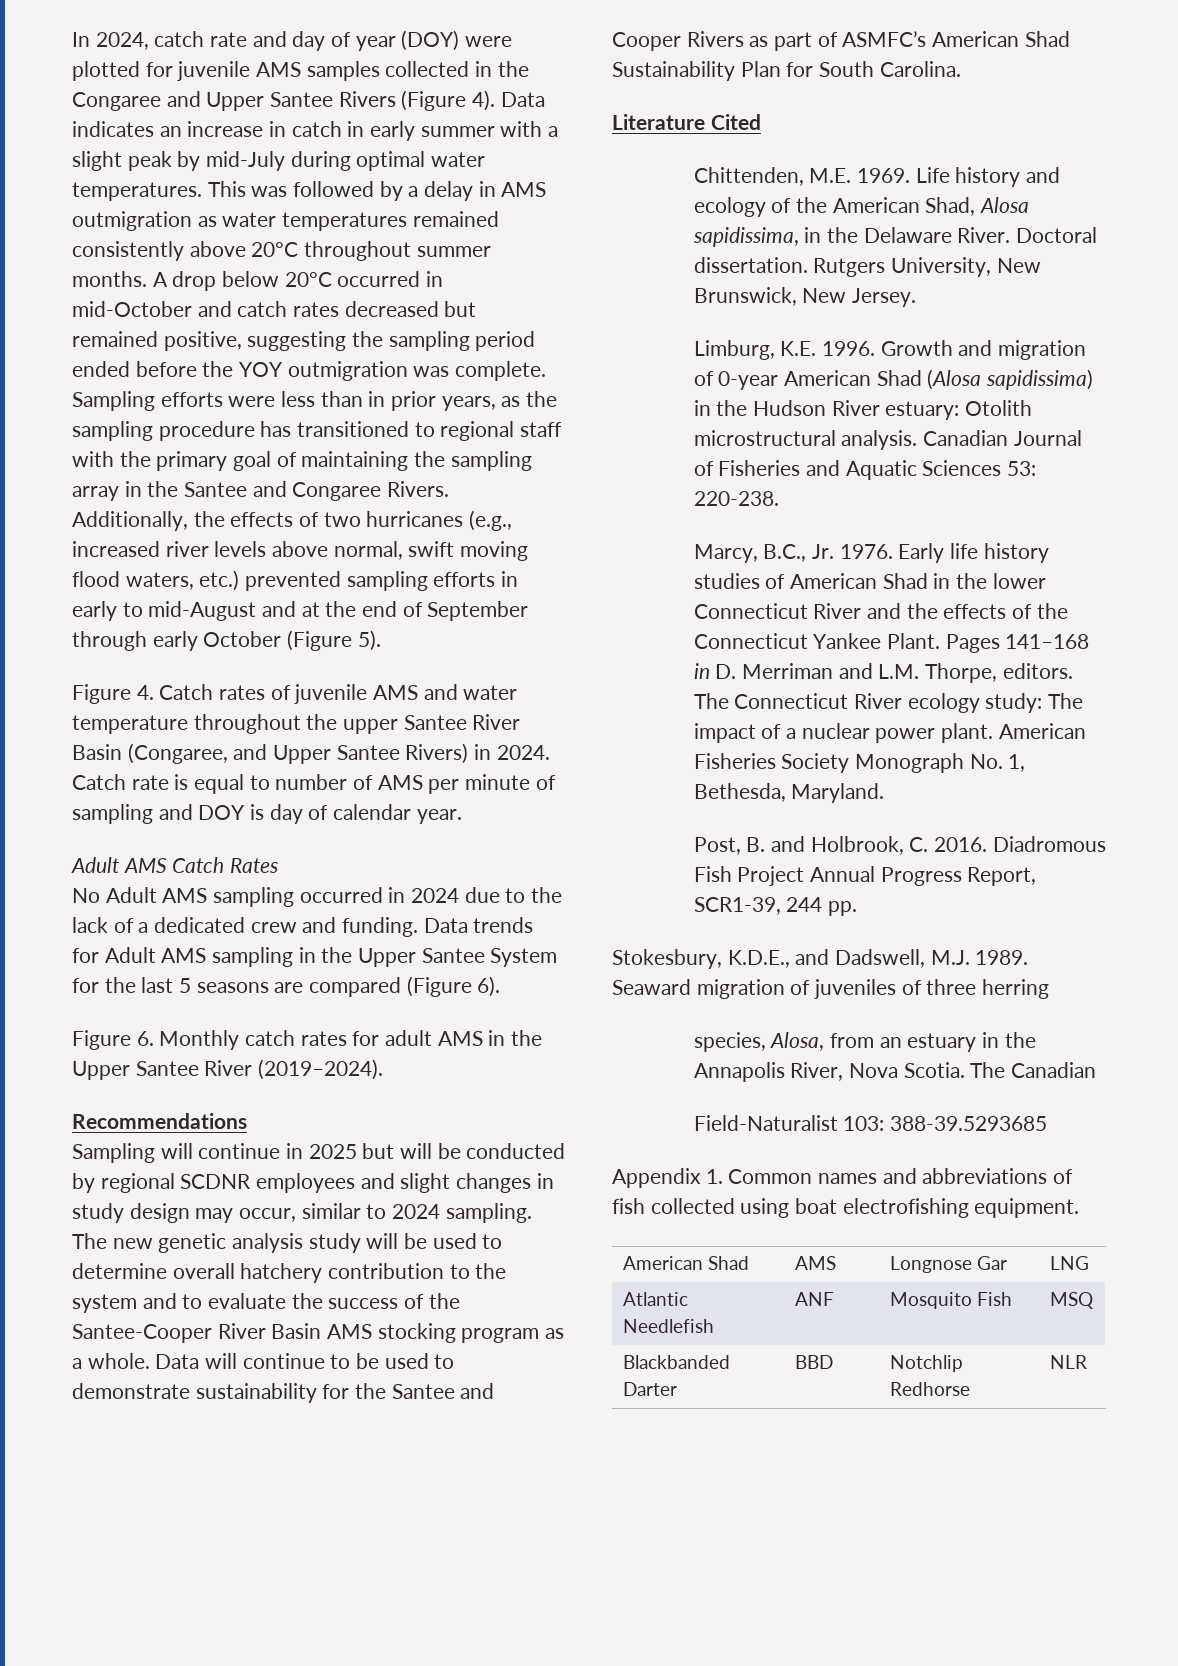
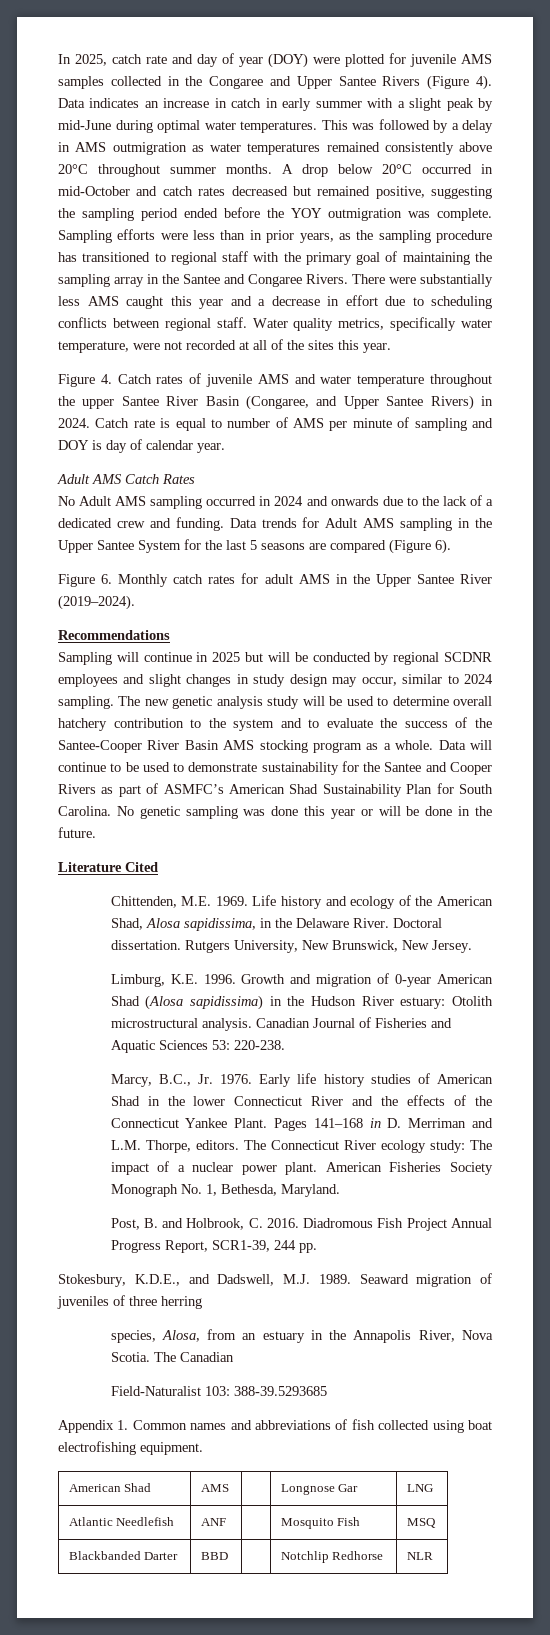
- In 2024, catch rate and day of year (DOY) were plotted for juvenile AMS samples collected in the Congaree and Upper Santee Rivers (Figure 4).
+ In 2025, catch rate and day of year (DOY) were plotted for juvenile AMS samples collected in the Congaree and Upper Santee Rivers (Figure 4).
- Data indicates an increase in catch in early summer with a slight peak by mid-July during optimal water temperatures.
+ Data indicates an increase in catch in early summer with a slight peak by mid-June during optimal water temperatures.
- Additionally, the effects of two hurricanes (e.g., increased river levels above normal, swift moving flood waters, etc.) prevented sampling efforts in early to mid-August and at the end of September through early October (Figure 5).
+ There were substantially less AMS caught this year and a decrease in effort due to scheduling conflicts between regional staff. Water quality metrics, specifically water temperature, were not recorded at all of the sites this year.
- No Adult AMS sampling occurred in 2024 due to the lack of a dedicated crew and funding.
+ No Adult AMS sampling occurred in 2024 and onwards due to the lack of a dedicated crew and funding.
+ No genetic sampling was done this year or will be done in the future.

